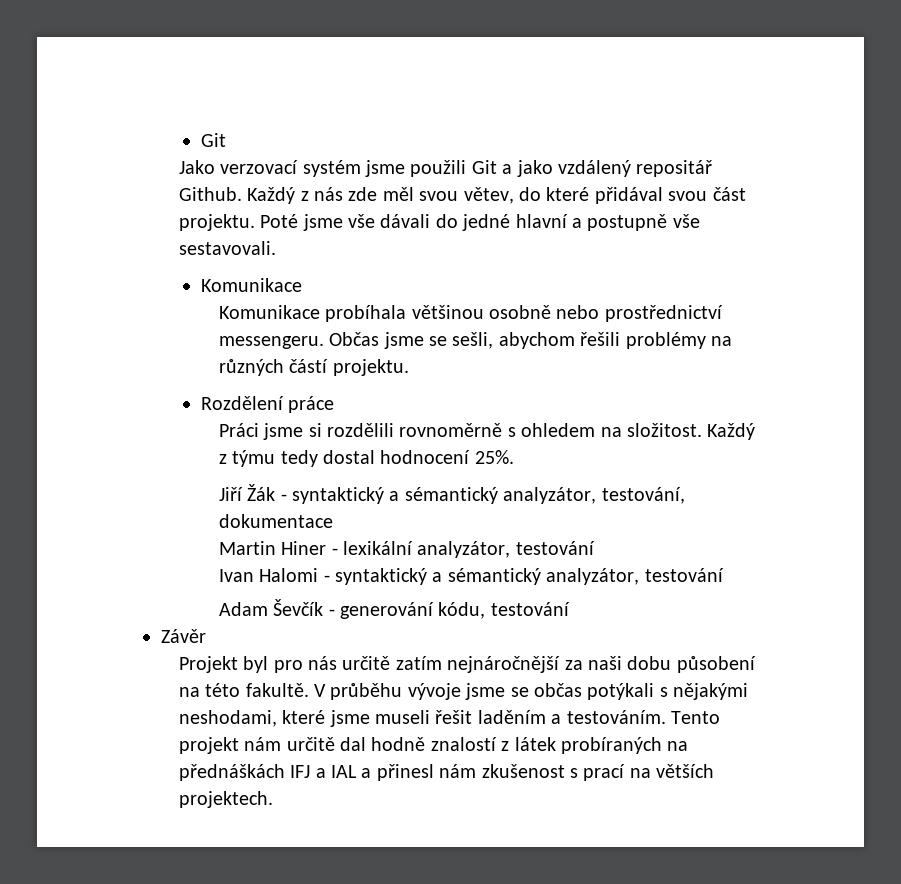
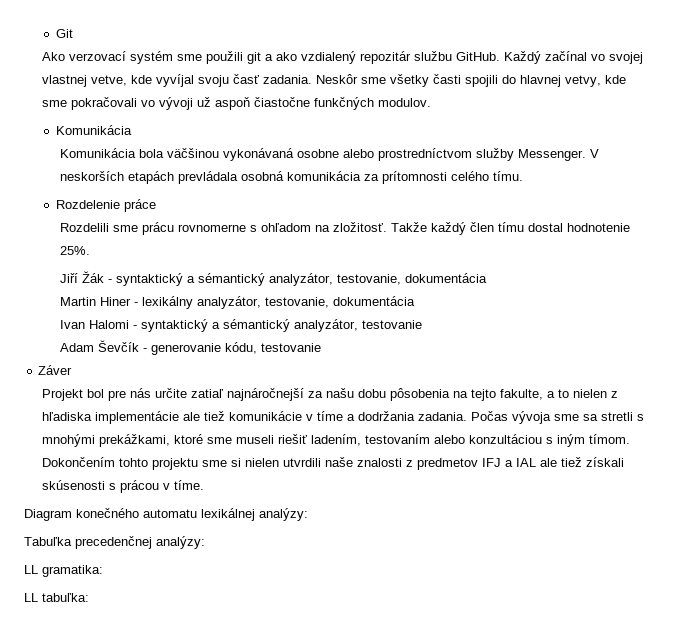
- Jako verzovací systém jsme použili Git a jako vzdálený repositář Github. Každý z nás zde měl svou větev, do které přidával svou část projektu. Poté jsme vše dávali do jedné hlavní a postupně vše sestavovali.
- Komunikace
- Komunikace probíhala většinou osobně nebo prostřednictví messengeru. Občas jsme se sešli, abychom řešili problémy na různých částí projektu.
- Rozdělení práce
- Práci jsme si rozdělili rovnoměrně s ohledem na složitost. Každý z týmu tedy dostal hodnocení 25%.
+ Ako verzovací systém sme použili git a ako vzdialený repozitár službu GitHub. Každý začínal vo svojej vlastnej vetve, kde vyvíjal svoju časť zadania. Neskôr sme všetky časti spojili do hlavnej vetvy, kde sme pokračovali vo vývoji už aspoň čiastočne funkčných modulov.
+ Komunikácia
+ Komunikácia bola väčšinou vykonávaná osobne alebo prostredníctvom služby Messenger. V neskorších etapách prevládala osobná komunikácia za prítomnosti celého tímu.
+ Rozdelenie práce
+ Rozdelili sme prácu rovnomerne s ohľadom na zložitosť. Takže každý člen tímu dostal hodnotenie 25%.
- Jiří Žák - syntaktický a sémantický analyzátor, testování, dokumentace
+ Jiří Žák - syntaktický a sémantický analyzátor, testovanie, dokumentácia
- Martin Hiner - lexikální analyzátor, testování
+ Martin Hiner - lexikálny analyzátor, testovanie, dokumentácia
- Ivan Halomi - syntaktický a sémantický analyzátor, testování
+ Ivan Halomi - syntaktický a sémantický analyzátor, testovanie
- Adam Ševčík - generování kódu, testování
- Závěr
- Projekt byl pro nás určitě zatím nejnáročnější za naši dobu působení na této fakultě. V průběhu vývoje jsme se občas potýkali s nějakými neshodami, které jsme museli řešit laděním a testováním. Tento projekt nám určitě dal hodně znalostí z látek probíraných na přednáškách IFJ a IAL a přinesl nám zkušenost s prací na větších projektech.
+ Adam Ševčík - generovanie kódu, testovanie
+ Záver
+ Projekt bol pre nás určite zatiaľ najnáročnejší za našu dobu pôsobenia na tejto fakulte, a to nielen z hľadiska implementácie ale tiež komunikácie v tíme a dodržania zadania. Počas vývoja sme sa stretli s mnohými prekážkami, ktoré sme museli riešiť ladením, testovaním alebo konzultáciou s iným tímom. Dokončením tohto projektu sme si nielen utvrdili naše znalosti z predmetov IFJ a IAL ale tiež získali skúsenosti s prácou v tíme.
+ Diagram konečného automatu lexikálnej analýzy:
+ Tabuľka precedenčnej analýzy:
+ LL gramatika:
+ LL tabuľka:

